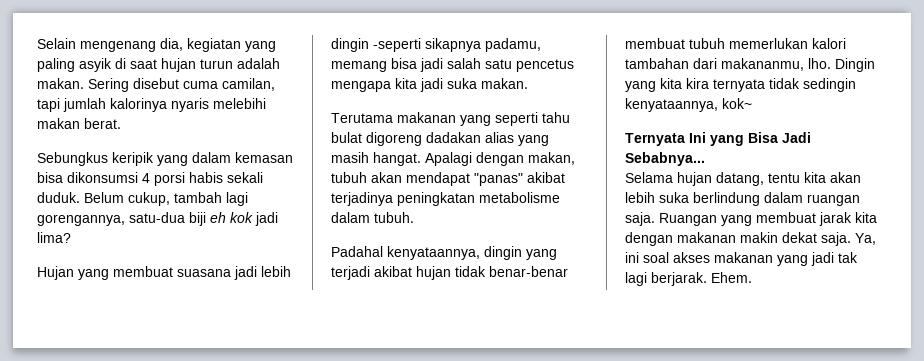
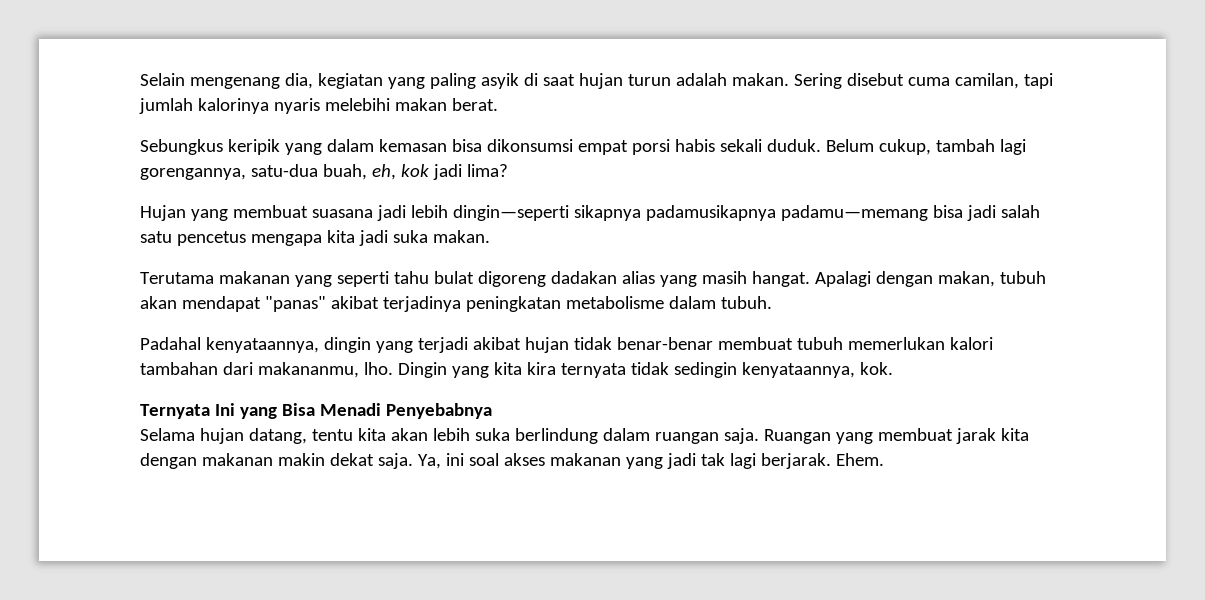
- Sebungkus keripik yang dalam kemasan bisa dikonsumsi 4 porsi habis sekali duduk.
+ Sebungkus keripik yang dalam kemasan bisa dikonsumsi empat porsi habis sekali duduk.
- Belum cukup, tambah lagi gorengannya, satu-dua biji eh kok jadi lima?
+ Belum cukup, tambah lagi gorengannya, satu-dua buah, eh, kok jadi lima?
- Hujan yang membuat suasana jadi lebih dingin -seperti sikapnya padamu, memang bisa jadi salah satu pencetus mengapa kita jadi suka makan.
+ Hujan yang membuat suasana jadi lebih dingin—seperti sikapnya padamusikapnya padamu—memang bisa jadi salah satu pencetus mengapa kita jadi suka makan.
- Dingin yang kita kira ternyata tidak sedingin kenyataannya, kok~
+ Dingin yang kita kira ternyata tidak sedingin kenyataannya, kok.
- Ternyata Ini yang Bisa Jadi Sebabnya...
+ Ternyata Ini yang Bisa Menadi Penyebabnya

